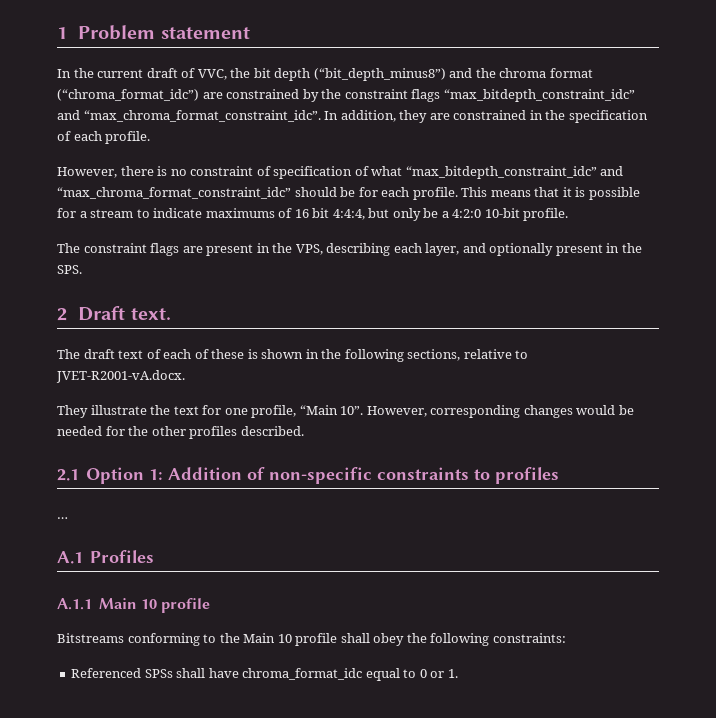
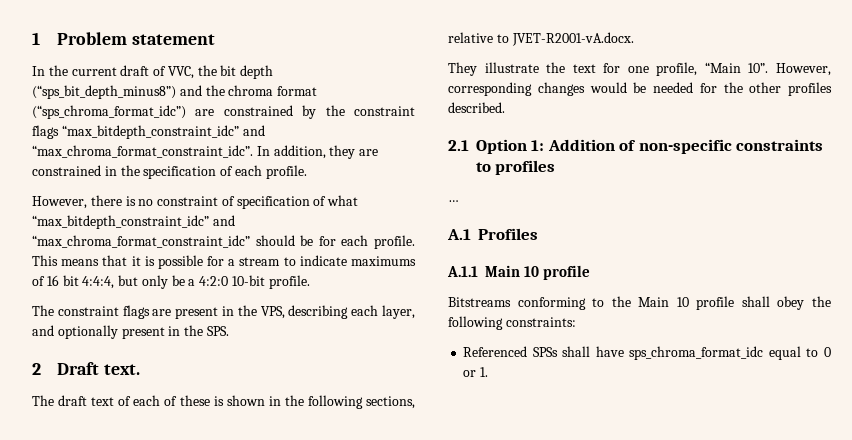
- In the current draft of VVC, the bit depth (“bit_depth_minus8”) and the chroma format (“chroma_format_idc”) are constrained by the constraint flags “max_bitdepth_constraint_idc” and “max_chroma_format_constraint_idc”.
+ In the current draft of VVC, the bit depth (“sps_bit_depth_minus8”) and the chroma format (“sps_chroma_format_idc”) are constrained by the constraint flags “max_bitdepth_constraint_idc” and “max_chroma_format_constraint_idc”.
- Referenced SPSs shall have chroma_format_idc equal to 0 or 1.
+ Referenced SPSs shall have sps_chroma_format_idc equal to 0 or 1.

